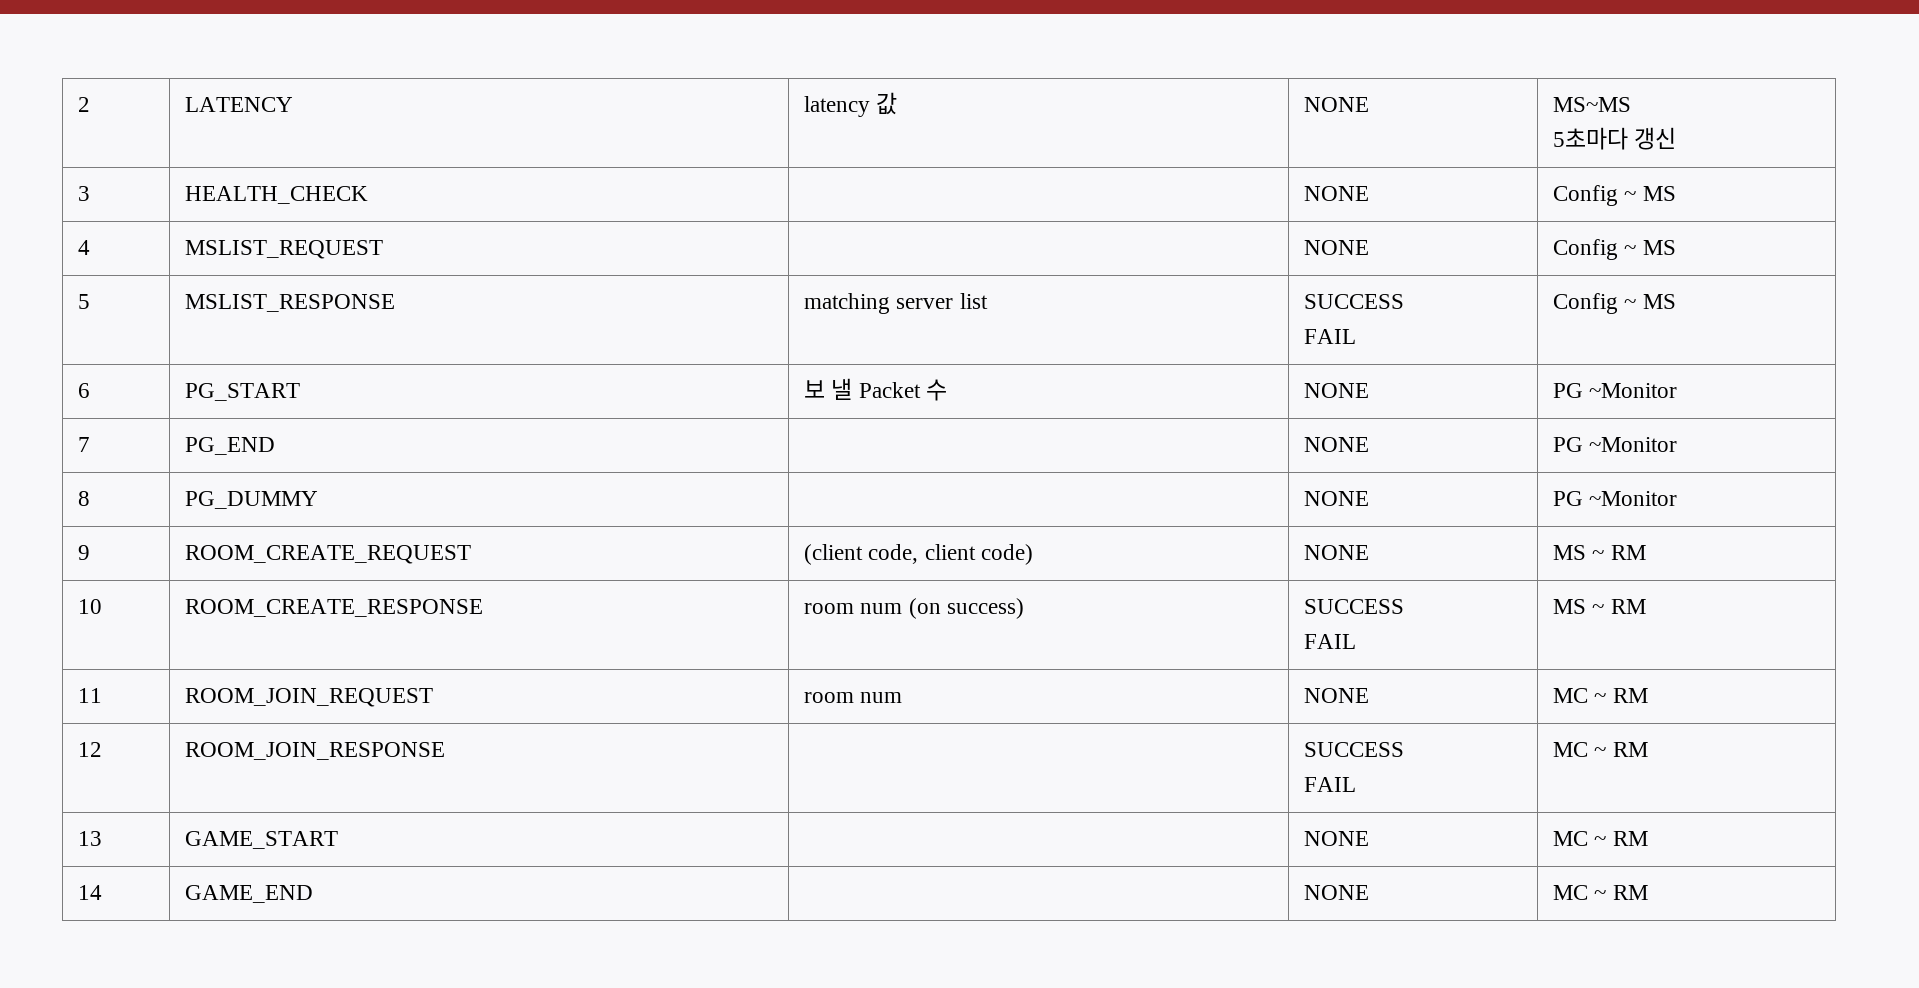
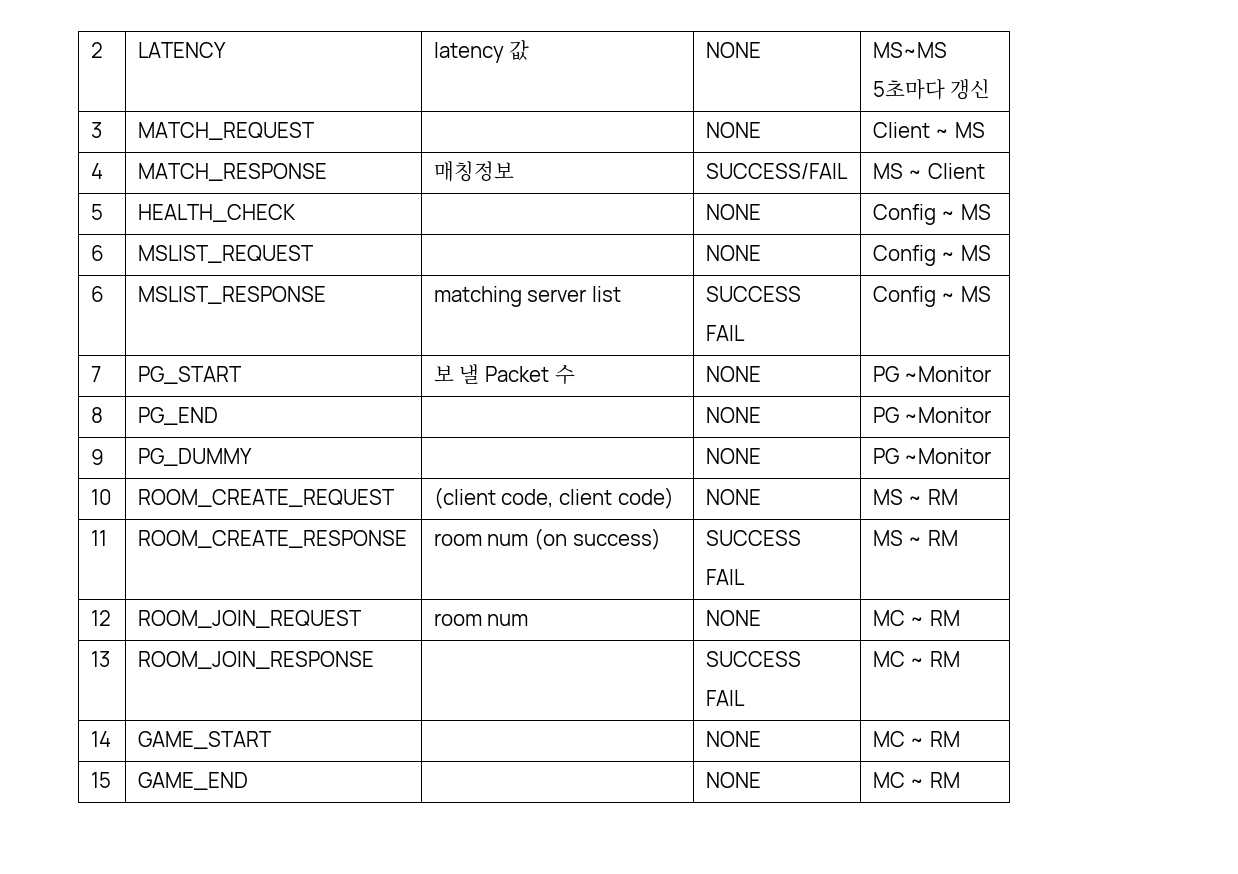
- 3 | HEALTH_CHECK | | NONE | Config ~ MS
+ 3 | MATCH_REQUEST | | NONE | Client ~ MS
+ 4 | MATCH_RESPONSE | 매칭정보 | SUCCESS/FAIL | MS ~ Client
+ 5 | HEALTH_CHECK | | NONE | Config ~ MS
- 4 | MSLIST_REQUEST | | NONE | Config ~ MS
+ 6 | MSLIST_REQUEST | | NONE | Config ~ MS
- 5 | MSLIST_RESPONSE | matching server list | SUCCESS
+ 6 | MSLIST_RESPONSE | matching server list | SUCCESS
- 6 | PG_START | 보 낼 Packet 수 | NONE | PG ~Monitor
+ 7 | PG_START | 보 낼 Packet 수 | NONE | PG ~Monitor
- 7 | PG_END | | NONE | PG ~Monitor
+ 8 | PG_END | | NONE | PG ~Monitor
- 8 | PG_DUMMY | | NONE | PG ~Monitor
+ 9 | PG_DUMMY | | NONE | PG ~Monitor
- 9 | ROOM_CREATE_REQUEST | (client code, client code) | NONE | MS ~ RM
+ 10 | ROOM_CREATE_REQUEST | (client code, client code) | NONE | MS ~ RM
- 10 | ROOM_CREATE_RESPONSE | room num (on success) | SUCCESS
+ 11 | ROOM_CREATE_RESPONSE | room num (on success) | SUCCESS
- 11 | ROOM_JOIN_REQUEST | room num | NONE | MC ~ RM
+ 12 | ROOM_JOIN_REQUEST | room num | NONE | MC ~ RM
- 12 | ROOM_JOIN_RESPONSE | | SUCCESS
+ 13 | ROOM_JOIN_RESPONSE | | SUCCESS
- 13 | GAME_START | | NONE | MC ~ RM
+ 14 | GAME_START | | NONE | MC ~ RM
- 14 | GAME_END | | NONE | MC ~ RM
+ 15 | GAME_END | | NONE | MC ~ RM

